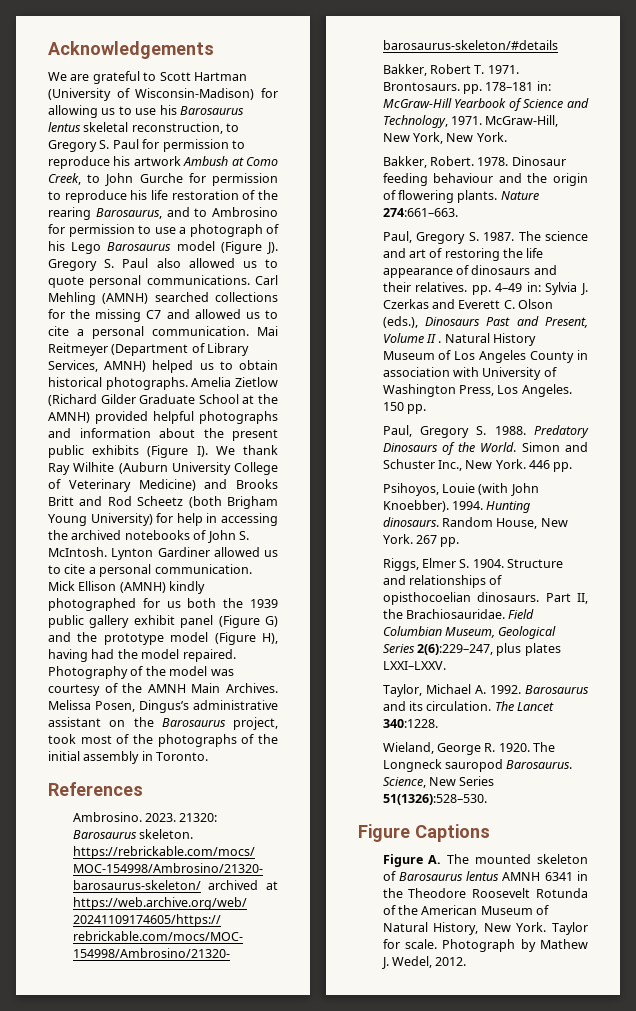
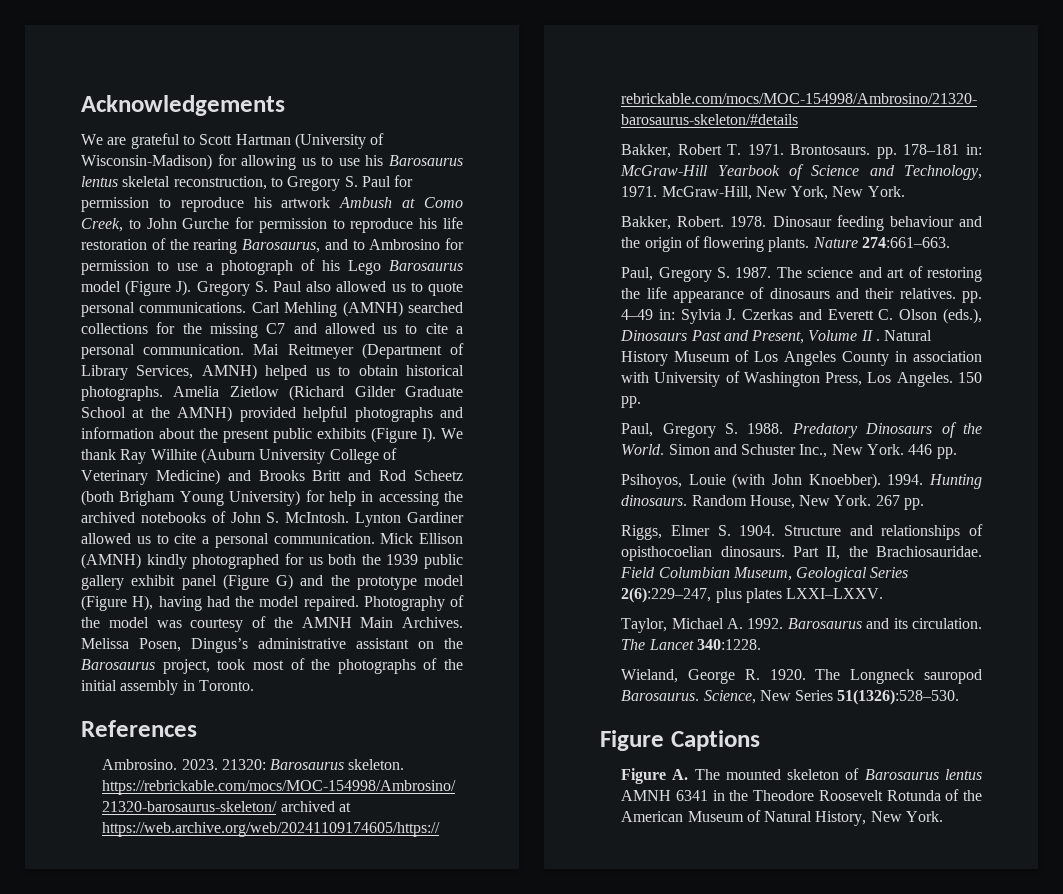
- Taylor for scale. Photograph by Mathew J. Wedel, 2012.

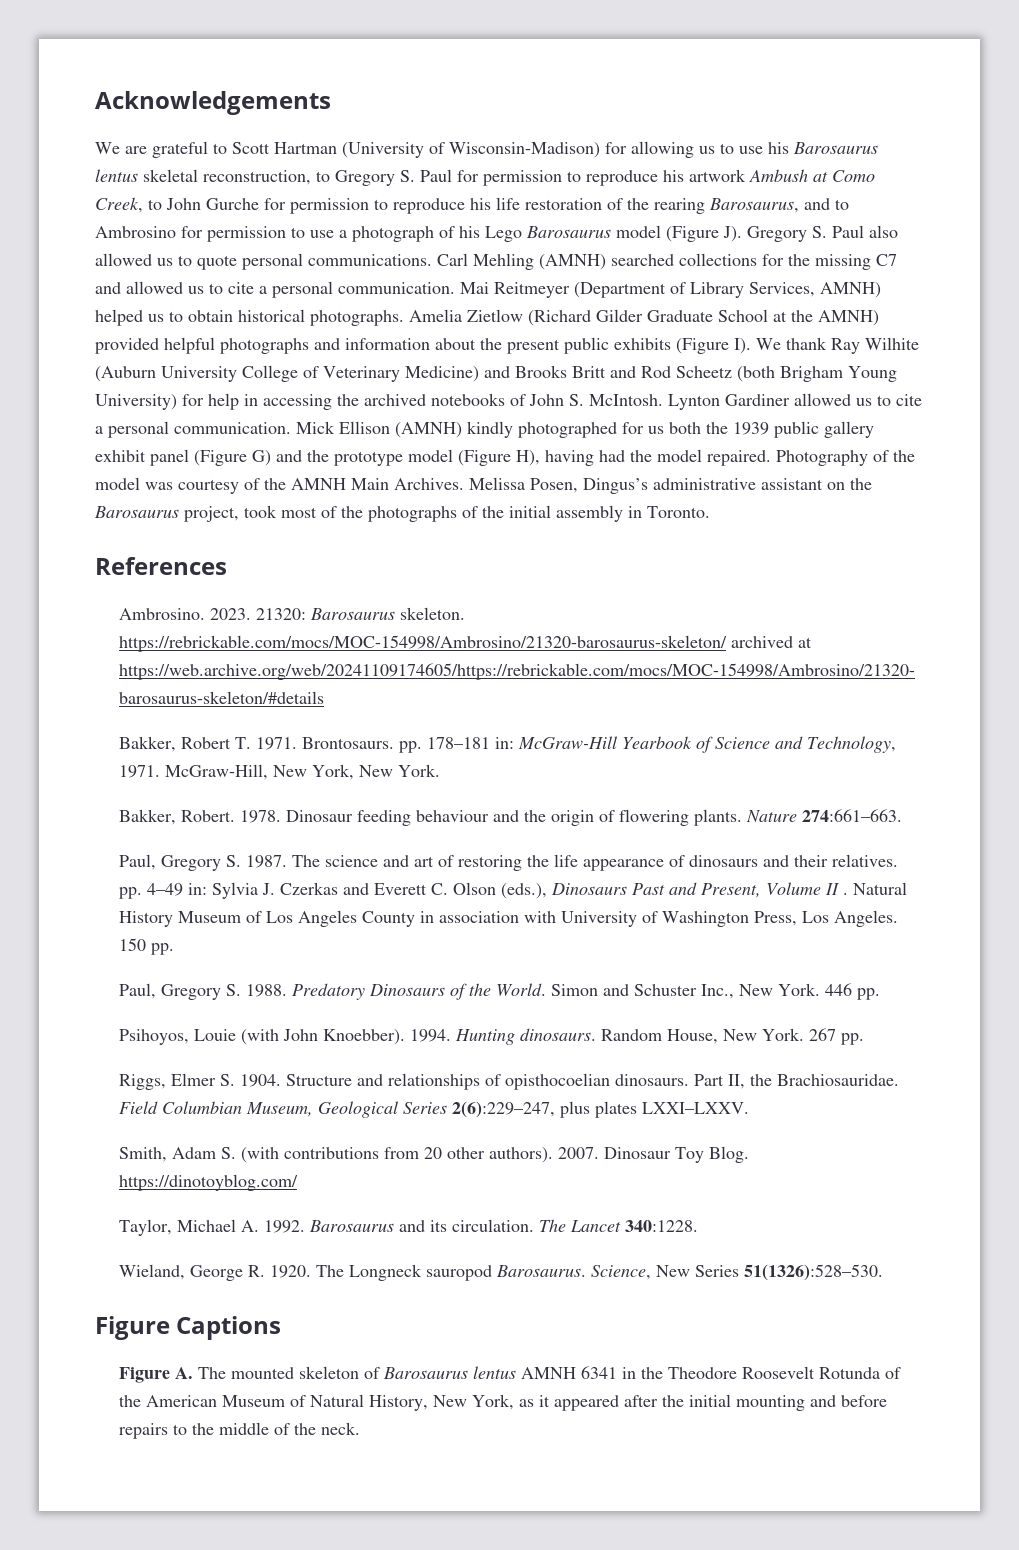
+ Smith, Adam S. (with contributions from 20 other authors). 2007. Dinosaur Toy Blog. https://dinotoyblog.com/
- Figure A. The mounted skeleton of Barosaurus lentus AMNH 6341 in the Theodore Roosevelt Rotunda of the American Museum of Natural History, New York.
+ Figure A. The mounted skeleton of Barosaurus lentus AMNH 6341 in the Theodore Roosevelt Rotunda of the American Museum of Natural History, New York, as it appeared after the initial mounting and before repairs to the middle of the neck.

